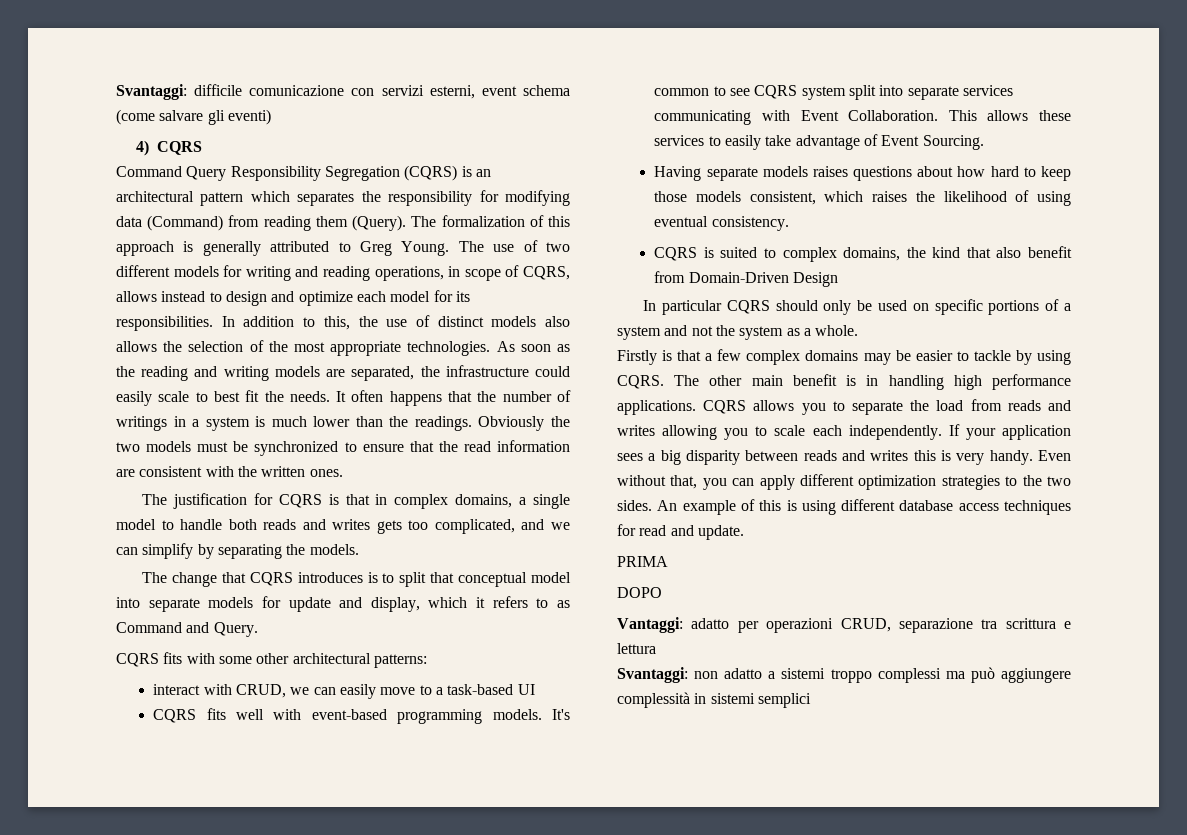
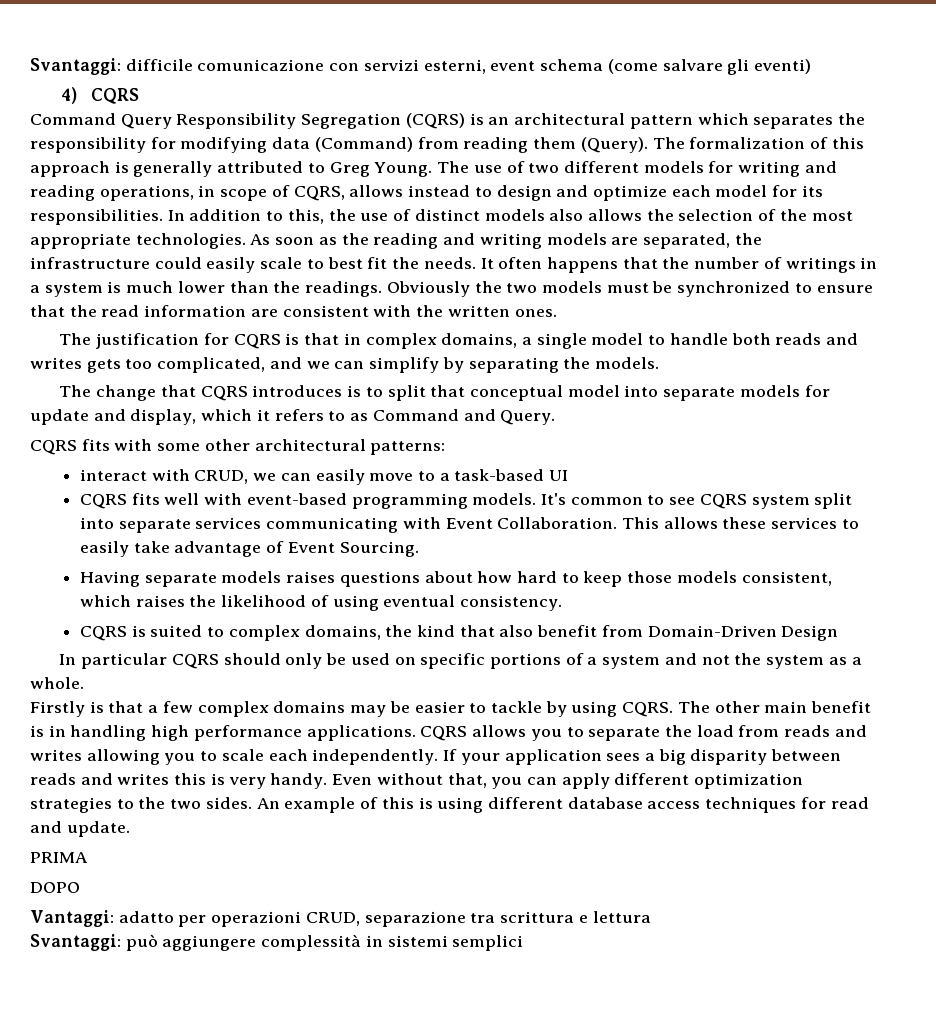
- Svantaggi: non adatto a sistemi troppo complessi ma può aggiungere complessità in sistemi semplici
+ Svantaggi: può aggiungere complessità in sistemi semplici

